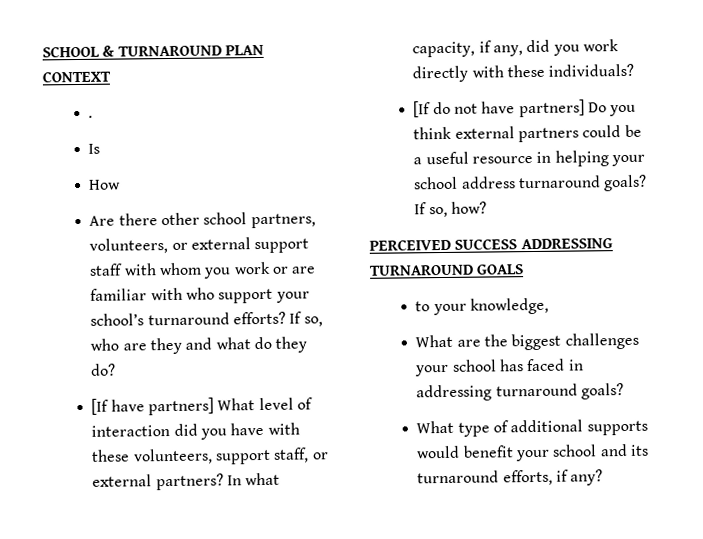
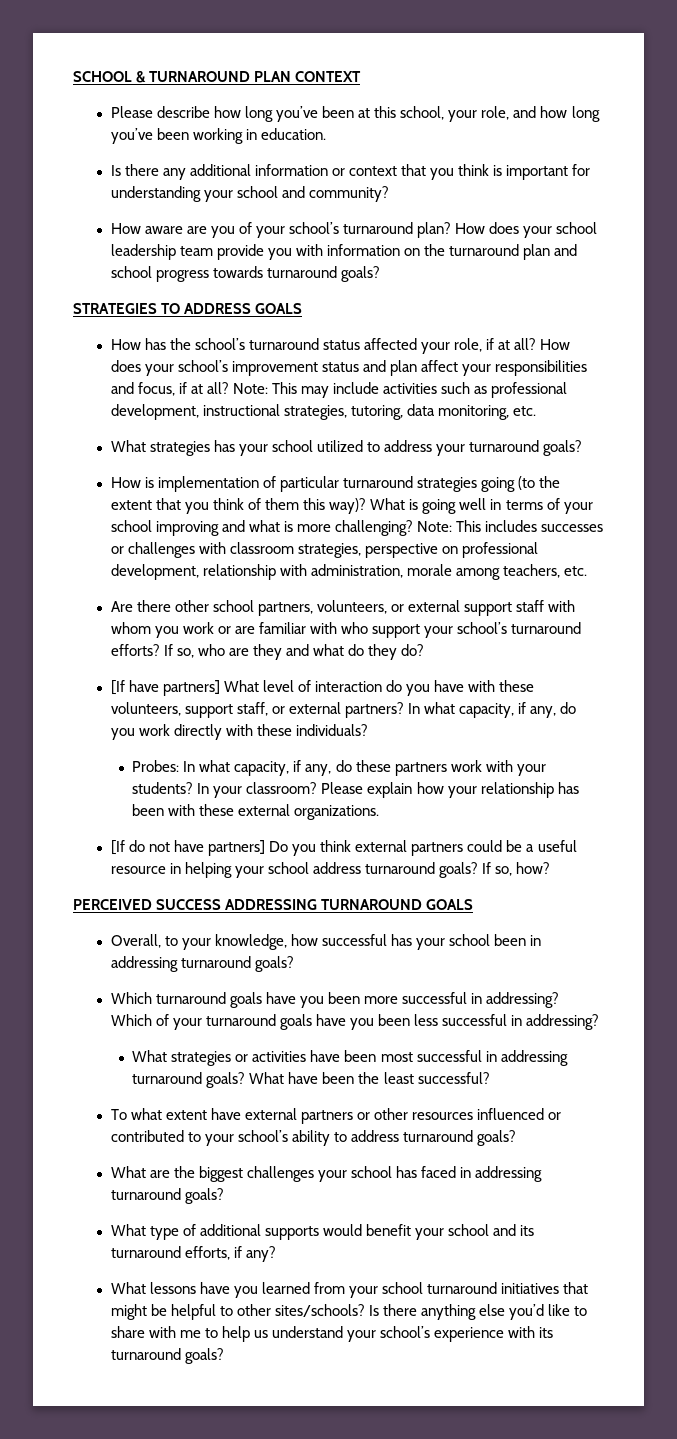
- .
- Is
- How
+ Please describe how long you’ve been at this school, your role, and how long you’ve been working in education.
+ Is there any additional information or context that you think is important for understanding your school and community?
+ How aware are you of your school’s turnaround plan? How does your school leadership team provide you with information on the turnaround plan and school progress towards turnaround goals?
+ STRATEGIES TO ADDRESS GOALS
+ How has the school’s turnaround status affected your role, if at all? How does your school’s improvement status and plan affect your responsibilities and focus, if at all? Note: This may include activities such as professional development, instructional strategies, tutoring, data monitoring, etc.
+ What strategies has your school utilized to address your turnaround goals?
+ How is implementation of particular turnaround strategies going (to the extent that you think of them this way)? What is going well in terms of your school improving and what is more challenging? Note: This includes successes or challenges with classroom strategies, perspective on professional development, relationship with administration, morale among teachers, etc.
- [If have partners] What level of interaction did you have with these volunteers, support staff, or external partners?
+ [If have partners] What level of interaction do you have with these volunteers, support staff, or external partners?
- In what capacity, if any, did you work directly with these individuals?
+ In what capacity, if any, do you work directly with these individuals?
+ Probes: In what capacity, if any, do these partners work with your students? In your classroom? Please explain how your relationship has been with these external organizations.
- to your knowledge,
+ Overall, to your knowledge, how successful has your school been in addressing turnaround goals?
+ Which turnaround goals have you been more successful in addressing? Which of your turnaround goals have you been less successful in addressing?
+ What strategies or activities have been most successful in addressing turnaround goals? What have been the least successful?
+ To what extent have external partners or other resources influenced or contributed to your school’s ability to address turnaround goals?
+ What lessons have you learned from your school turnaround initiatives that might be helpful to other sites/schools? Is there anything else you’d like to share with me to help us understand your school’s experience with its turnaround goals?

